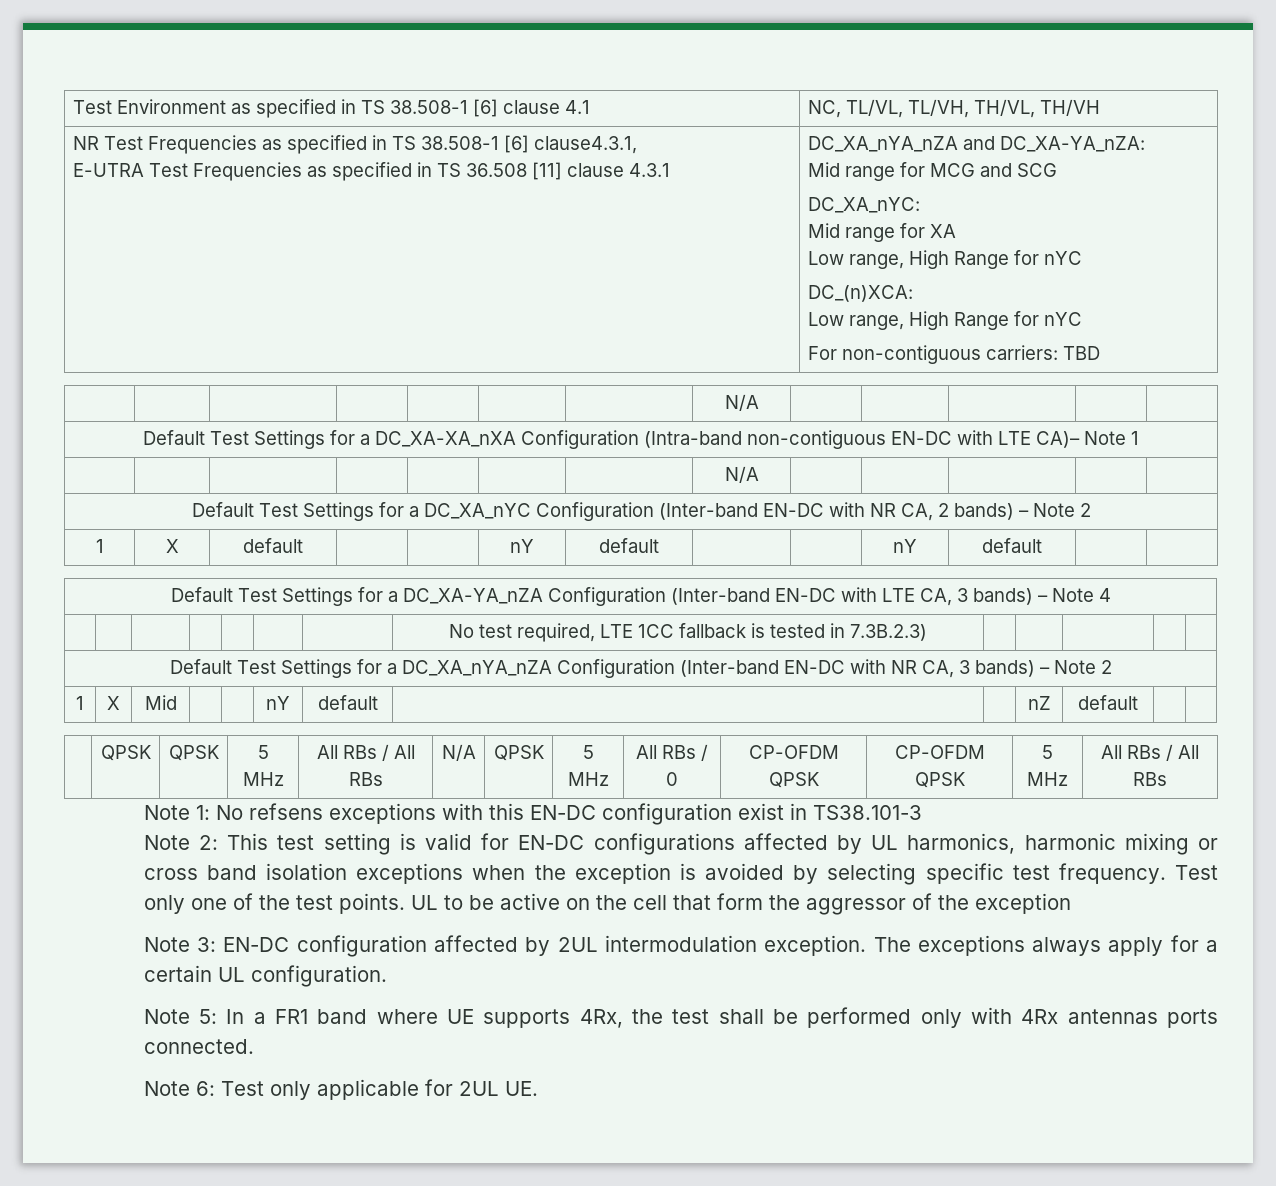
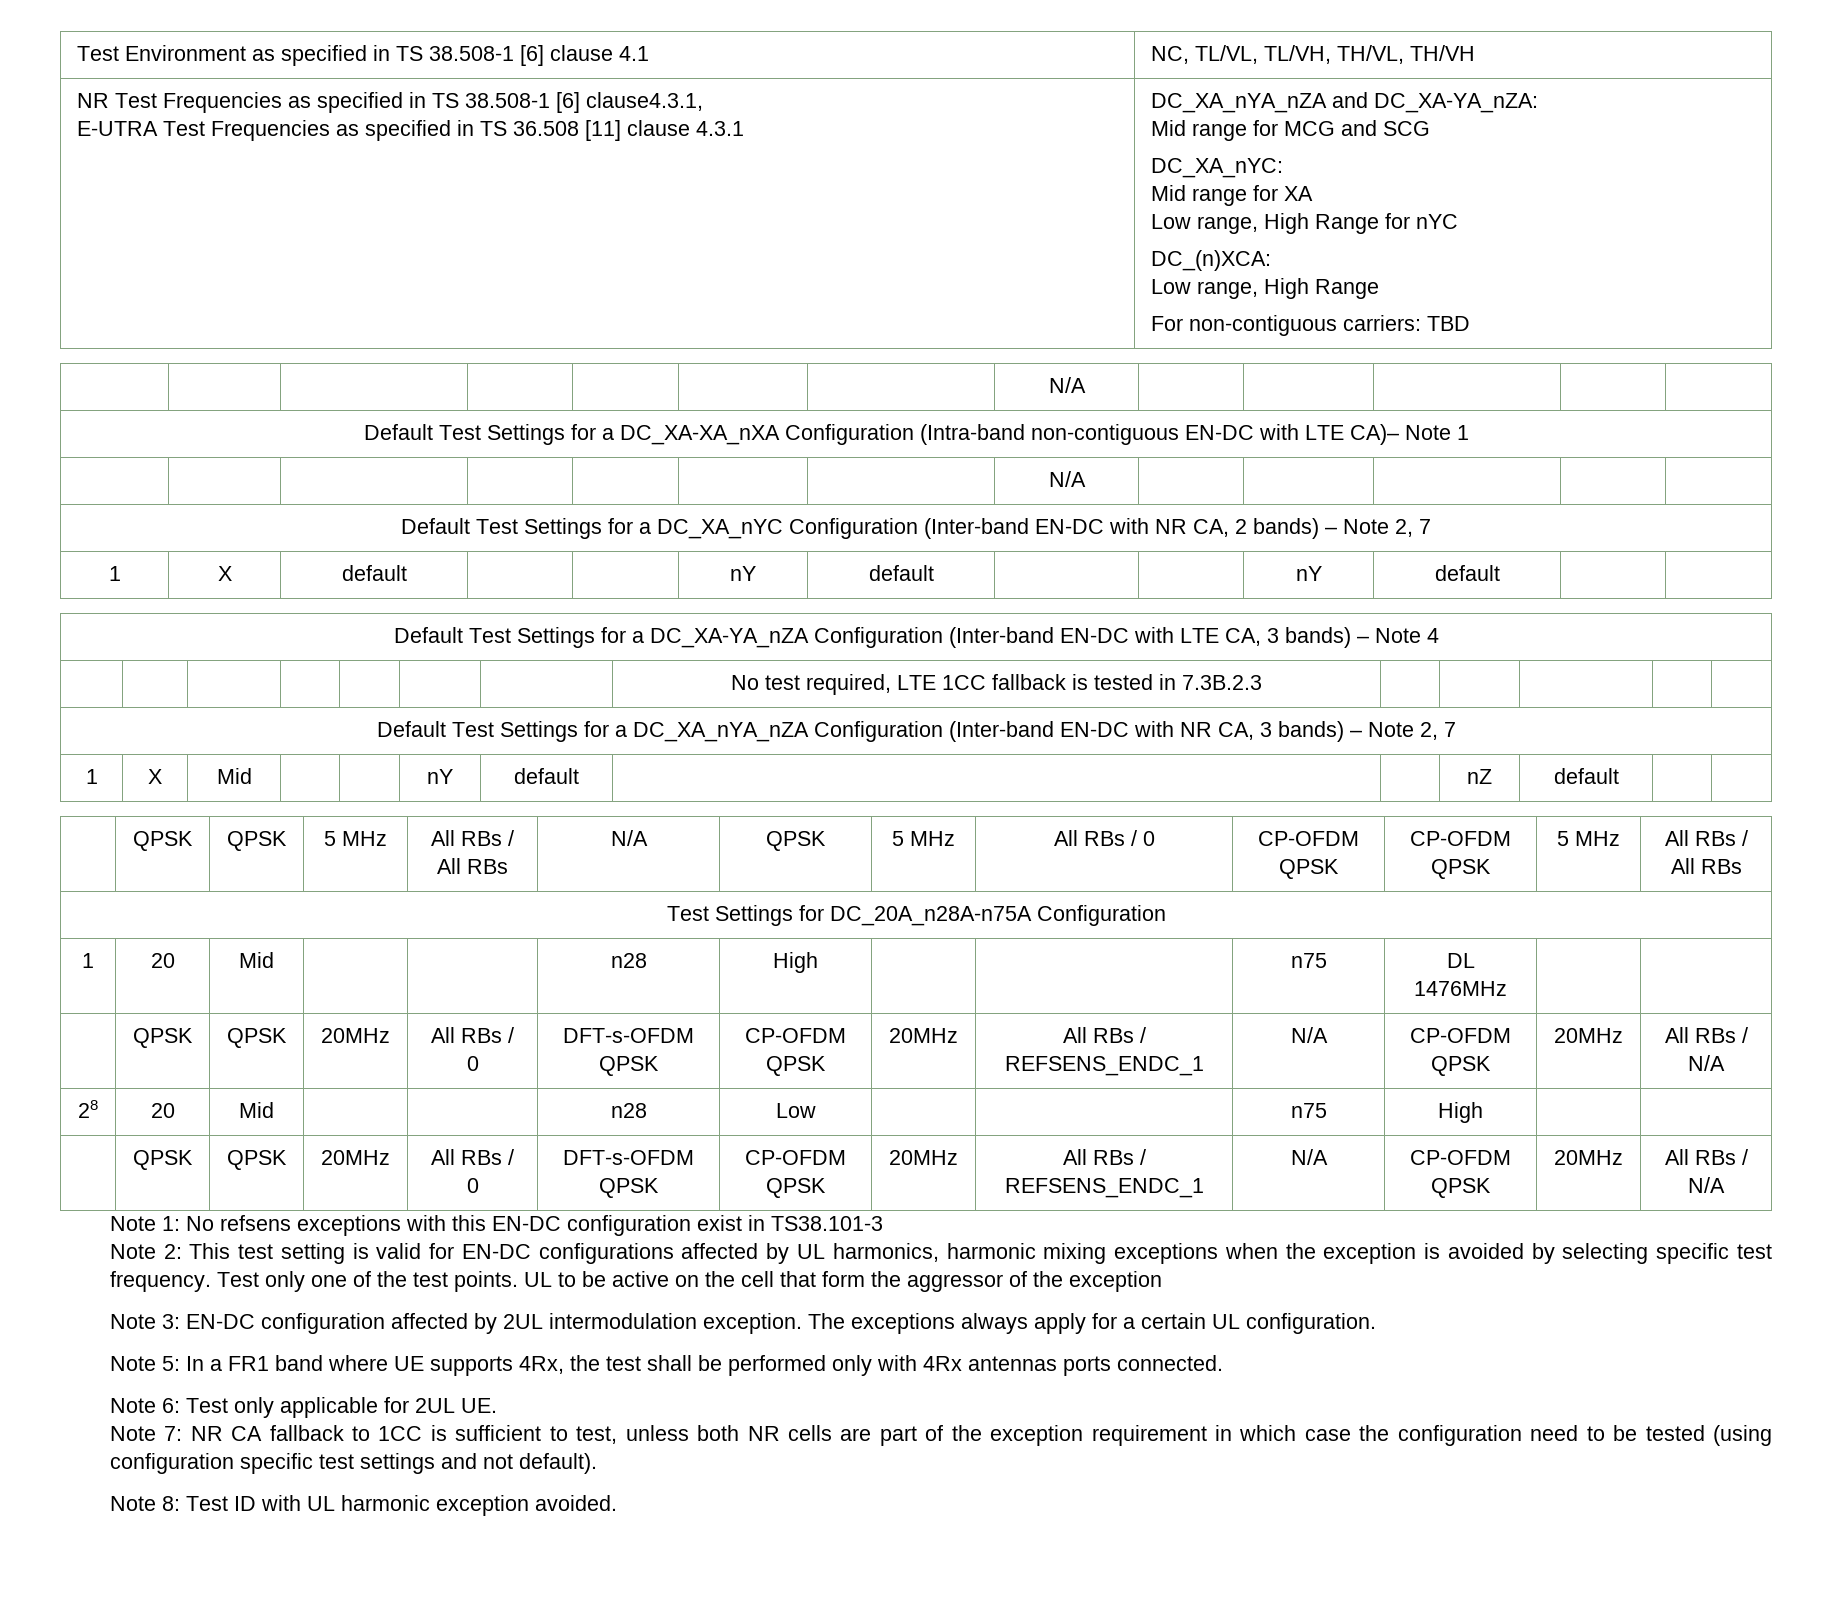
  DC_(n)XCA:
- Low range, High Range for nYC
+ Low range, High Range
- Default Test Settings for a DC_XA_nYC Configuration (Inter-band EN-DC with NR CA, 2 bands) – Note 2
+ Default Test Settings for a DC_XA_nYC Configuration (Inter-band EN-DC with NR CA, 2 bands) – Note 2, 7
- | | | | | | | No test required, LTE 1CC fallback is tested in 7.3B.2.3) | | | | |
+ | | | | | | | No test required, LTE 1CC fallback is tested in 7.3B.2.3 | | | | |
- Default Test Settings for a DC_XA_nYA_nZA Configuration (Inter-band EN-DC with NR CA, 3 bands) – Note 2
+ Default Test Settings for a DC_XA_nYA_nZA Configuration (Inter-band EN-DC with NR CA, 3 bands) – Note 2, 7
+ Test Settings for DC_20A_n28A-n75A Configuration
+ 1 | 20 | Mid | | | n28 | High | | | n75 | DL 1476MHz | |
+ | QPSK | QPSK | 20MHz | All RBs / 0 | DFT-s-OFDM QPSK | CP-OFDM QPSK | 20MHz | All RBs / REFSENS_ENDC_1 | N/A | CP-OFDM QPSK | 20MHz | All RBs / N/A
+ 28 | 20 | Mid | | | n28 | Low | | | n75 | High | |
+ | QPSK | QPSK | 20MHz | All RBs / 0 | DFT-s-OFDM QPSK | CP-OFDM QPSK | 20MHz | All RBs / REFSENS_ENDC_1 | N/A | CP-OFDM QPSK | 20MHz | All RBs / N/A
- Note 2: This test setting is valid for EN-DC configurations affected by UL harmonics, harmonic mixing or cross band isolation exceptions when the exception is avoided by selecting specific test frequency.
+ Note 2: This test setting is valid for EN-DC configurations affected by UL harmonics, harmonic mixing exceptions when the exception is avoided by selecting specific test frequency.
+ Note 7: NR CA fallback to 1CC is sufficient to test, unless both NR cells are part of the exception requirement in which case the configuration need to be tested (using configuration specific test settings and not default).
+ Note 8: Test ID with UL harmonic exception avoided.

